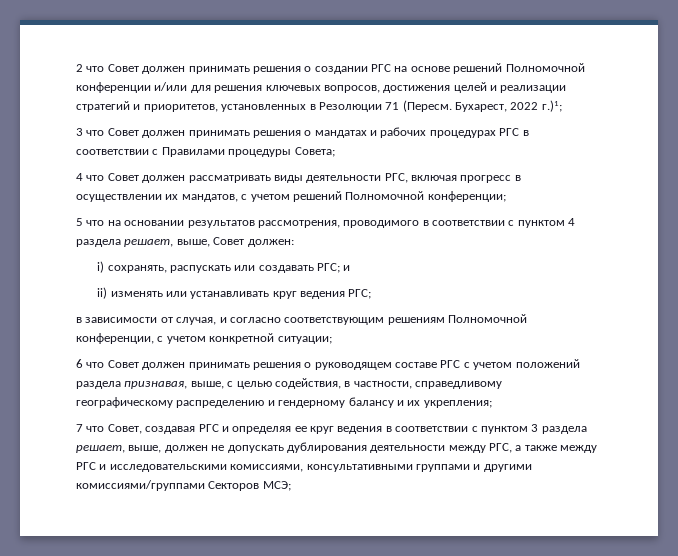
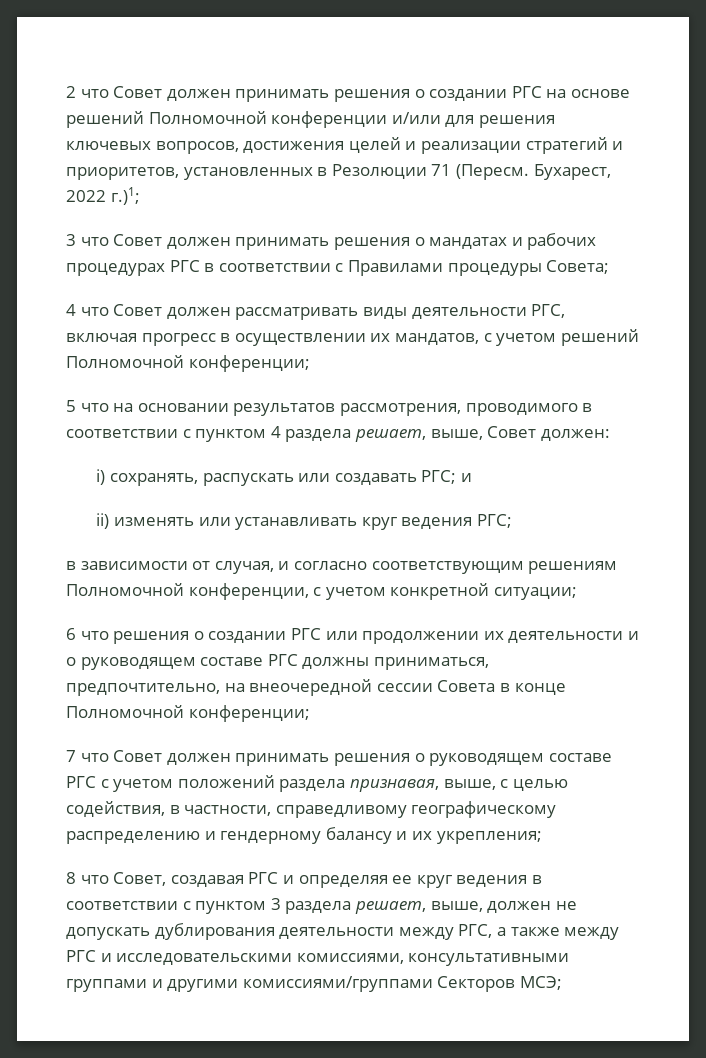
- 6 что Совет должен принимать решения о руководящем составе РГС с учетом положений раздела признавая, выше, с целью содействия, в частности, справедливому географическому распределению и гендерному балансу и их укрепления;
+ 6 что решения о создании РГС или продолжении их деятельности и о руководящем составе РГС должны приниматься, предпочтительно, на внеочередной сессии Совета в конце Полномочной конференции;
+ 7 что Совет должен принимать решения о руководящем составе РГС с учетом положений раздела признавая, выше, с целью содействия, в частности, справедливому географическому распределению и гендерному балансу и их укрепления;
- 7 что Совет, создавая РГС и определяя ее круг ведения в соответствии с пунктом 3 раздела решает, выше, должен не допускать дублирования деятельности между РГС, а также между РГС и исследовательскими комиссиями, консультативными группами и другими комиссиями/группами Секторов МСЭ;
+ 8 что Совет, создавая РГС и определяя ее круг ведения в соответствии с пунктом 3 раздела решает, выше, должен не допускать дублирования деятельности между РГС, а также между РГС и исследовательскими комиссиями, консультативными группами и другими комиссиями/группами Секторов МСЭ;

